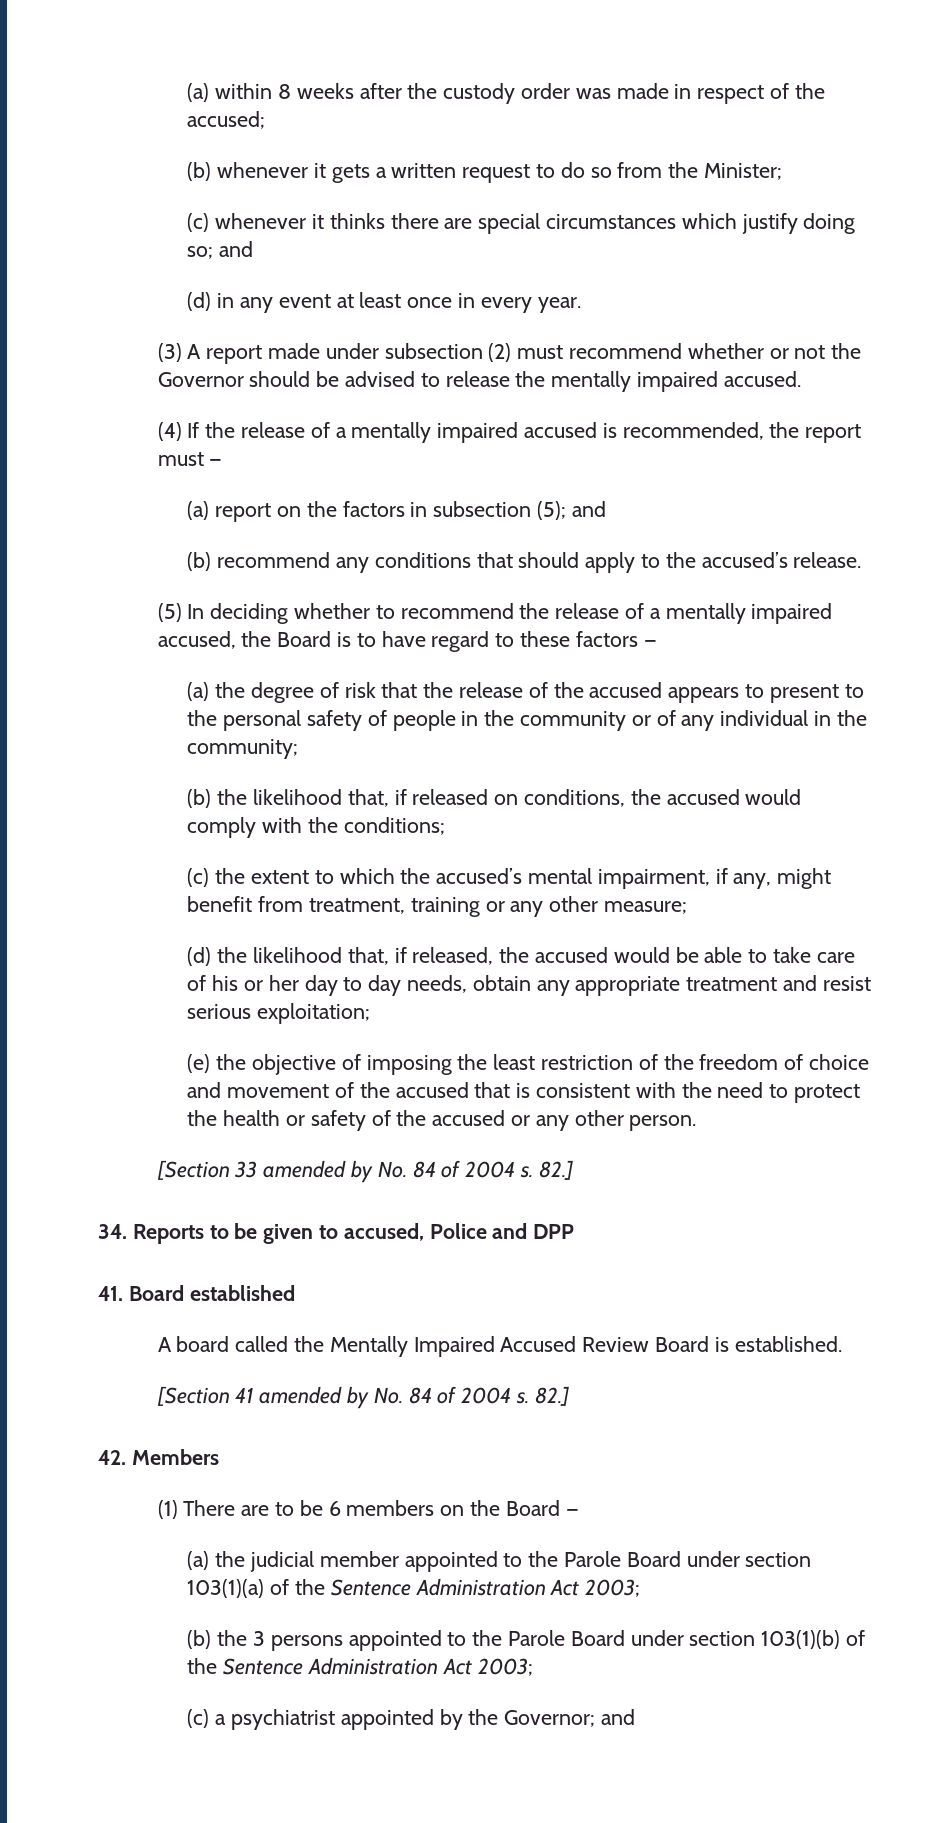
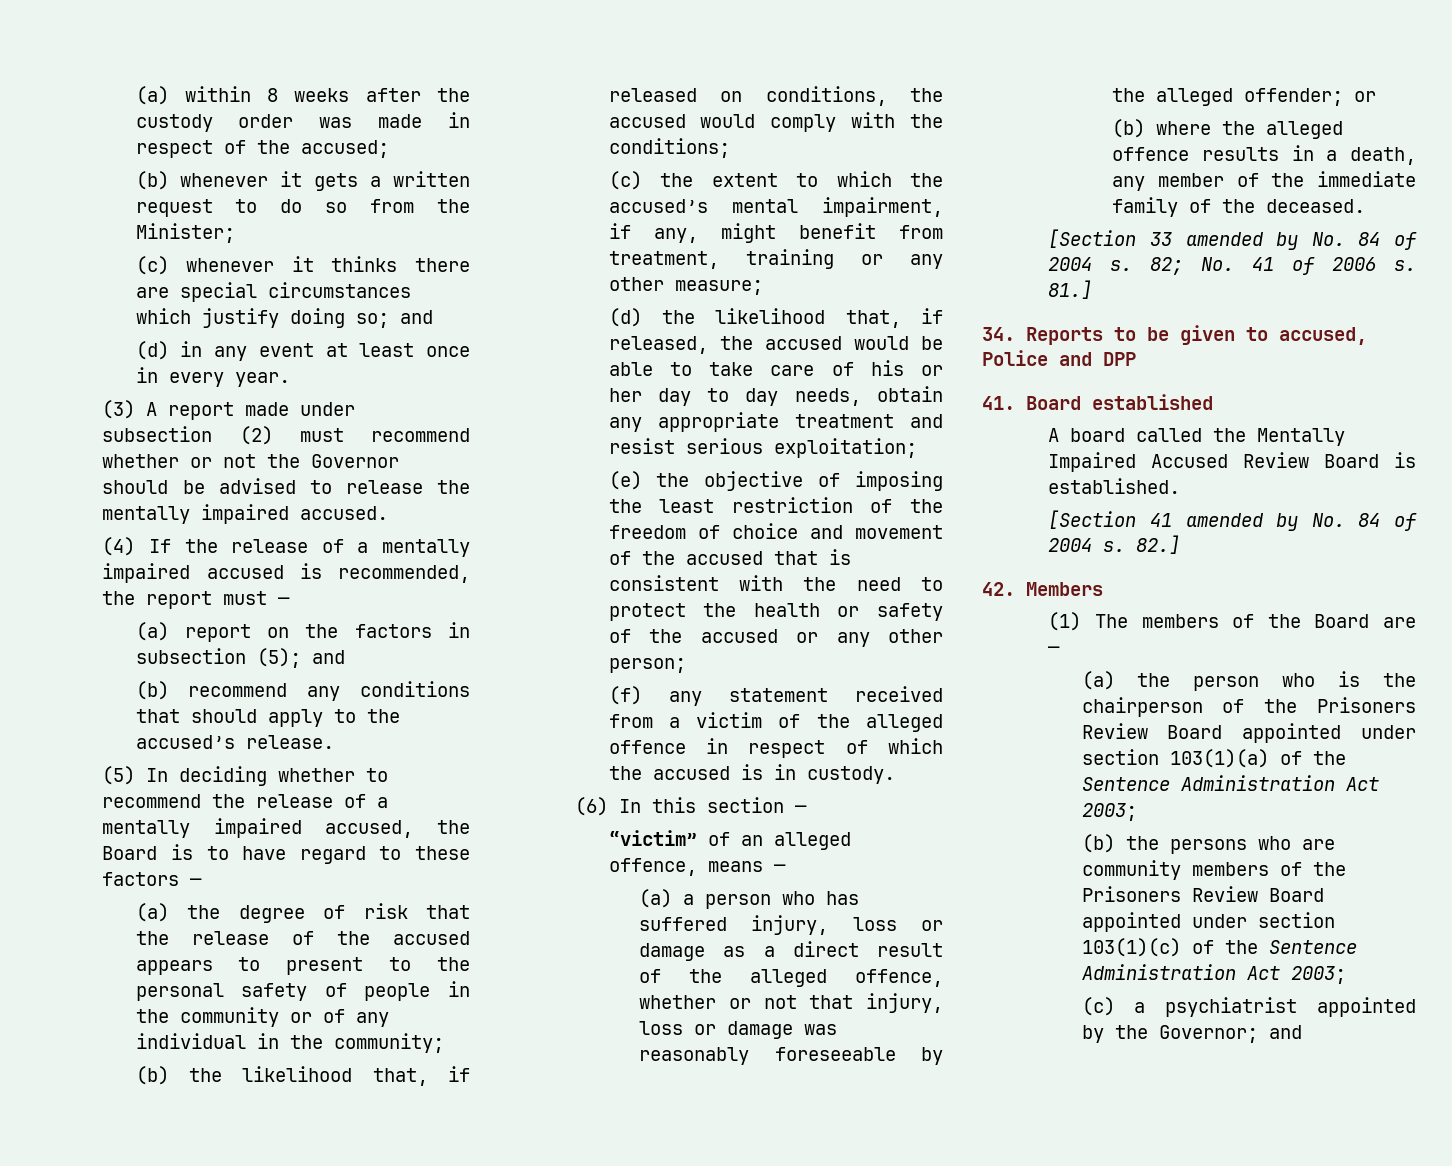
- (e) the objective of imposing the least restriction of the freedom of choice and movement of the accused that is consistent with the need to protect the health or safety of the accused or any other person.
+ (e) the objective of imposing the least restriction of the freedom of choice and movement of the accused that is consistent with the need to protect the health or safety of the accused or any other person;
+ (f) any statement received from a victim of the alleged offence in respect of which the accused is in custody.
+ (6) In this section —
+ “victim” of an alleged offence, means —
+ (a) a person who has suffered injury, loss or damage as a direct result of the alleged offence, whether or not that injury, loss or damage was reasonably foreseeable by the alleged offender; or
+ (b) where the alleged offence results in a death, any member of the immediate family of the deceased.
- [Section 33 amended by No. 84 of 2004 s. 82.]
+ [Section 33 amended by No. 84 of 2004 s. 82; No. 41 of 2006 s. 81.]
- (1) There are to be 6 members on the Board —
- (a) the judicial member appointed to the Parole Board under section 103(1)(a) of the Sentence Administration Act 2003;
+ (1) The members of the Board are —
+ (a) the person who is the chairperson of the Prisoners Review Board appointed under section 103(1)(a) of the Sentence Administration Act 2003;
- (b) the 3 persons appointed to the Parole Board under section 103(1)(b) of the Sentence Administration Act 2003;
+ (b) the persons who are community members of the Prisoners Review Board appointed under section 103(1)(c) of the Sentence Administration Act 2003;

